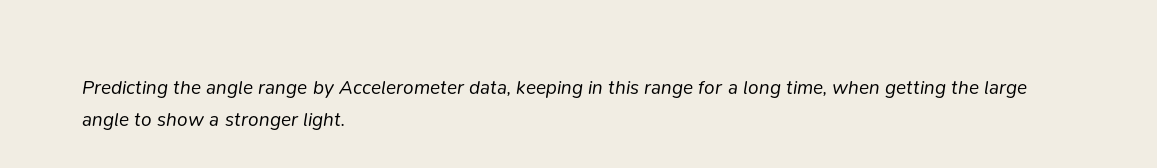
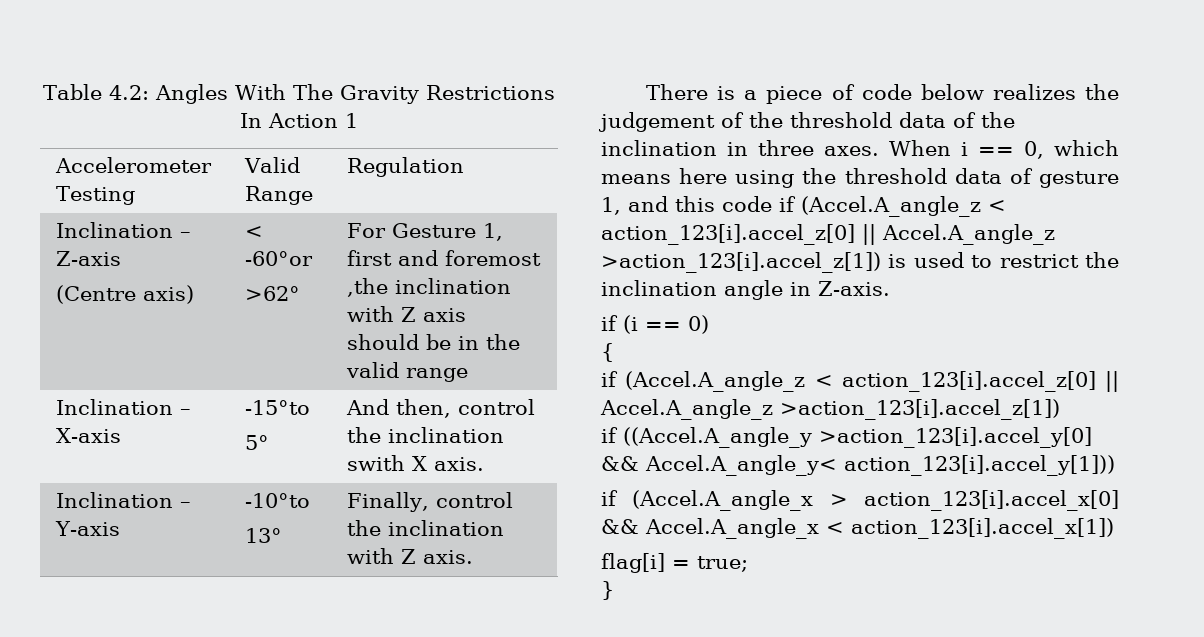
- Predicting the angle range by Accelerometer data, keeping in this range for a long time, when getting the large angle to show a stronger light.
+ Table 4.2: Angles With The Gravity Restrictions In Action 1
+ Accelerometer Testing | Valid Range | Regulation
+ Inclination – Z-axis
+ (Centre axis) | < -60°or
+ >62° | For Gesture 1, first and foremost ,the inclination with Z axis should be in the valid range
+ Inclination – X-axis | -15°to
+ 5° | And then, control the inclination swith X axis.
+ Inclination – Y-axis | -10°to
+ 13° | Finally, control the inclination with Z axis.
+ There is a piece of code below realizes the judgement of the threshold data of the inclination in three axes. When i == 0, which means here using the threshold data of gesture 1, and this code if (Accel.A_angle_z < action_123[i].accel_z[0] || Accel.A_angle_z >action_123[i].accel_z[1]) is used to restrict the inclination angle in Z-axis.
+ if (i == 0)
+ {
+ if (Accel.A_angle_z < action_123[i].accel_z[0] || Accel.A_angle_z >action_123[i].accel_z[1])
+ if ((Accel.A_angle_y >action_123[i].accel_y[0] && Accel.A_angle_y< action_123[i].accel_y[1]))
+ if (Accel.A_angle_x > action_123[i].accel_x[0] && Accel.A_angle_x < action_123[i].accel_x[1])
+ flag[i] = true;
+ }

